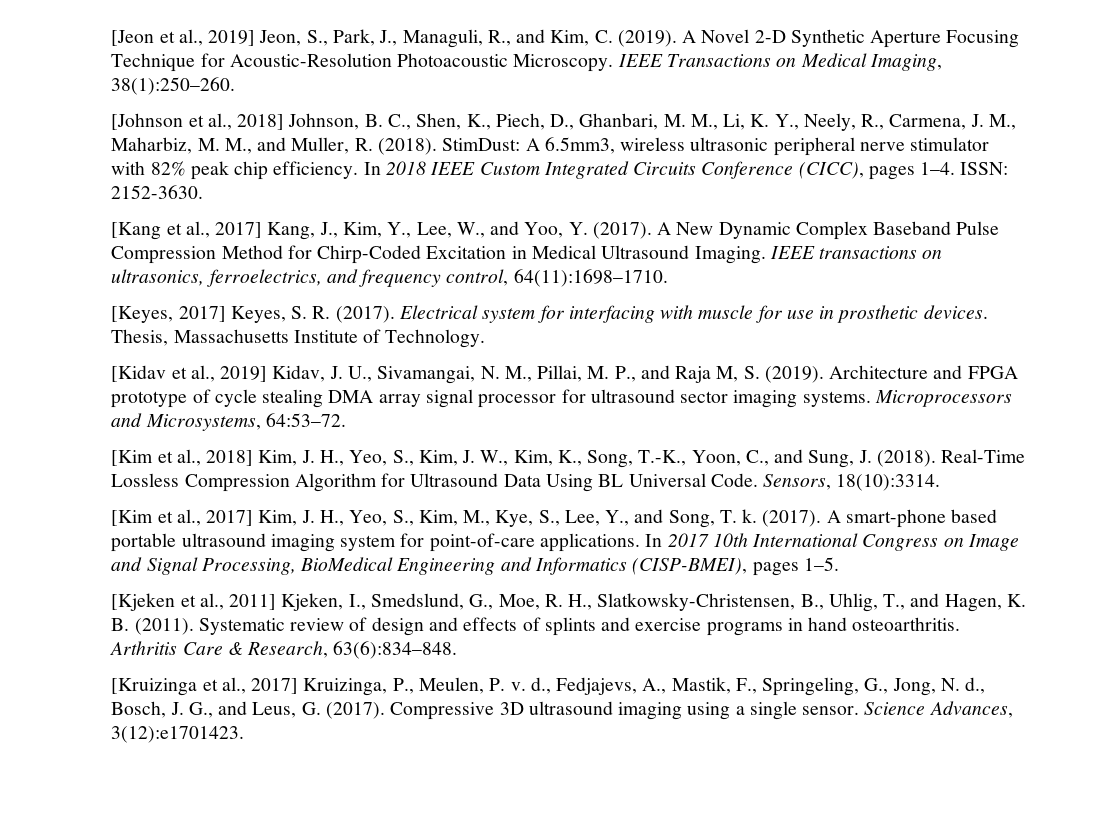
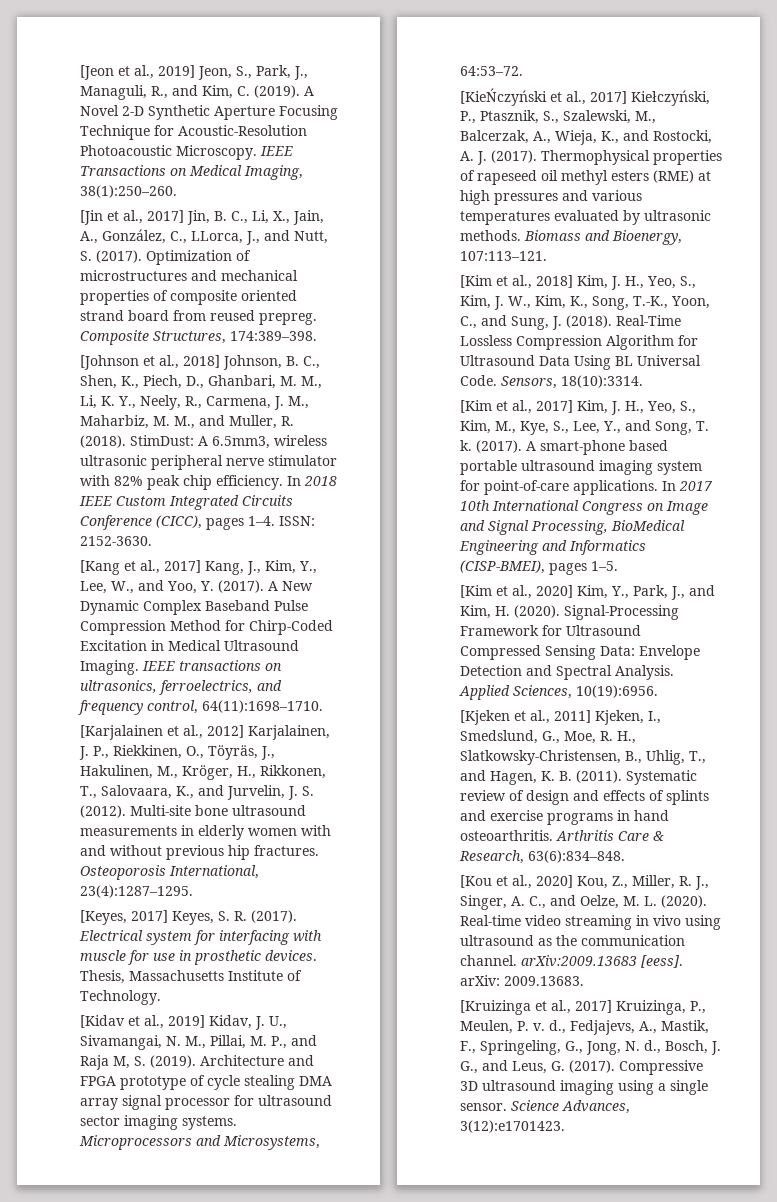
+ [Jin et al., 2017] Jin, B. C., Li, X., Jain, A., González, C., LLorca, J., and Nutt, S. (2017). Optimization of microstructures and mechanical properties of composite oriented strand board from reused prepreg. Composite Structures, 174:389–398.
+ [Karjalainen et al., 2012] Karjalainen, J. P., Riekkinen, O., Töyräs, J., Hakulinen, M., Kröger, H., Rikkonen, T., Salovaara, K., and Jurvelin, J. S. (2012). Multi-site bone ultrasound measurements in elderly women with and without previous hip fractures. Osteoporosis International, 23(4):1287–1295.
+ [KieŃczyński et al., 2017] Kiełczyński, P., Ptasznik, S., Szalewski, M., Balcerzak, A., Wieja, K., and Rostocki, A. J. (2017). Thermophysical properties of rapeseed oil methyl esters (RME) at high pressures and various temperatures evaluated by ultrasonic methods. Biomass and Bioenergy, 107:113–121.
+ [Kim et al., 2020] Kim, Y., Park, J., and Kim, H. (2020). Signal-Processing Framework for Ultrasound Compressed Sensing Data: Envelope Detection and Spectral Analysis. Applied Sciences, 10(19):6956.
+ [Kou et al., 2020] Kou, Z., Miller, R. J., Singer, A. C., and Oelze, M. L. (2020). Real-time video streaming in vivo using ultrasound as the communication channel. arXiv:2009.13683 [eess]. arXiv: 2009.13683.

